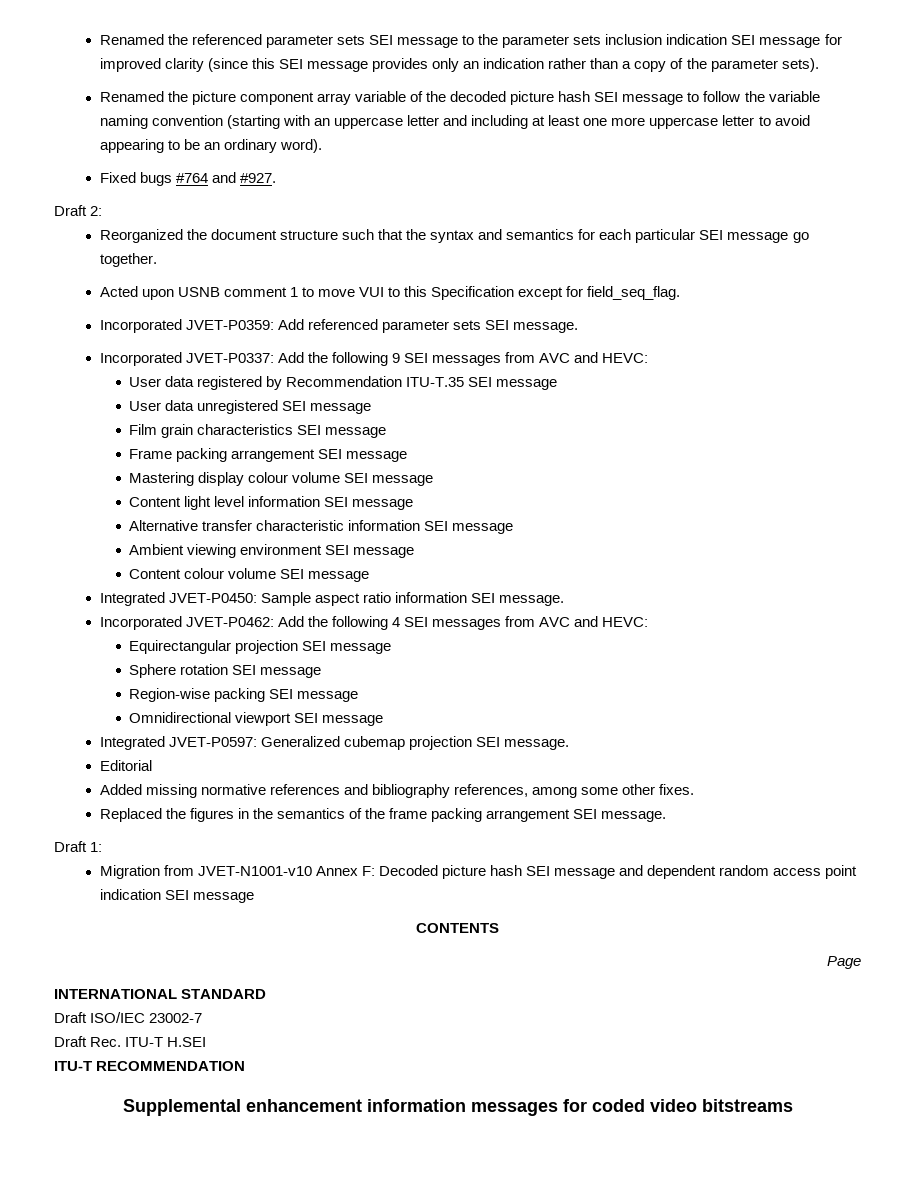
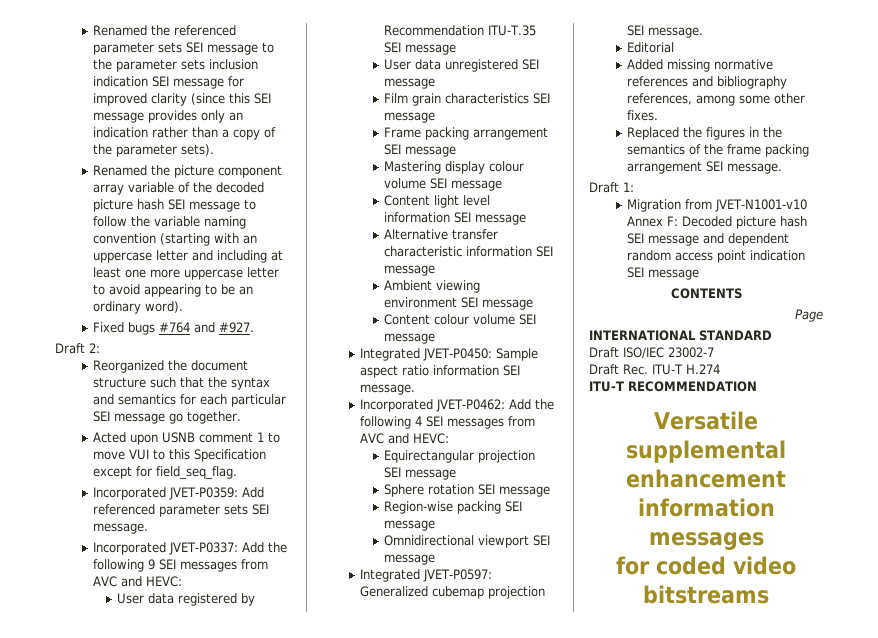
- Draft Rec. ITU-T H.SEI
+ Draft Rec. ITU-T H.274
- Supplemental enhancement information messages for coded video bitstreams
+ Versatile supplemental enhancement information messages
+ for coded video bitstreams

